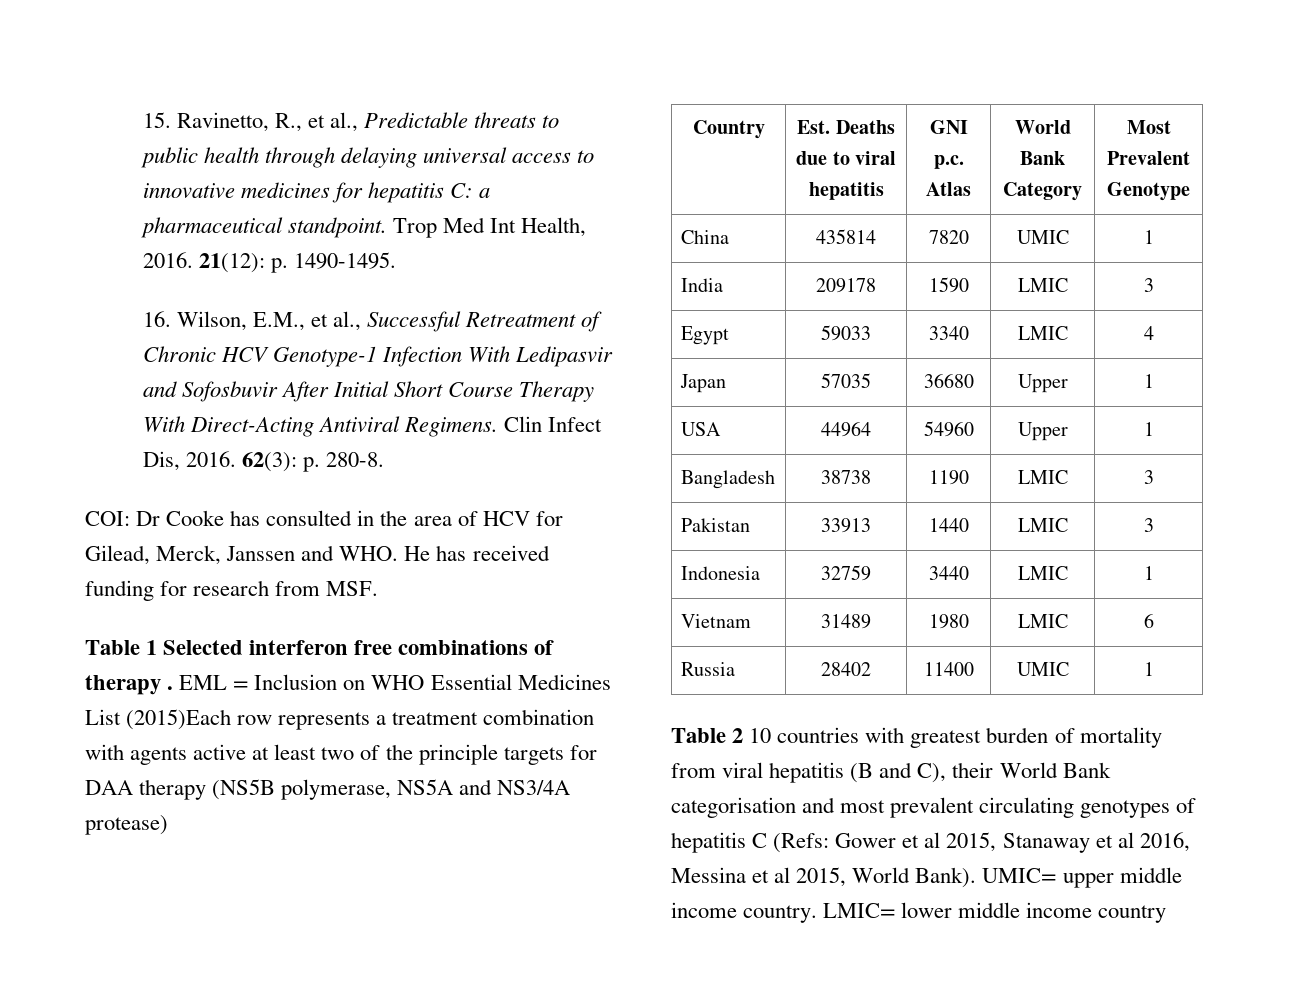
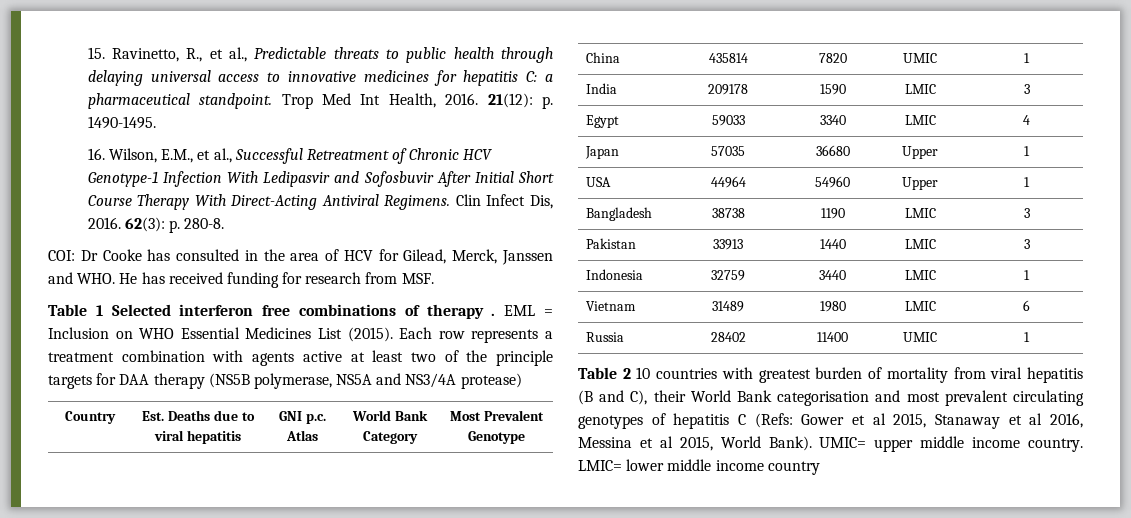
- EML = Inclusion on WHO Essential Medicines List (2015)Each row represents a treatment combination with agents active at least two of the principle targets for DAA therapy (NS5B polymerase, NS5A and NS3/4A protease)
+ EML = Inclusion on WHO Essential Medicines List (2015). Each row represents a treatment combination with agents active at least two of the principle targets for DAA therapy (NS5B polymerase, NS5A and NS3/4A protease)

